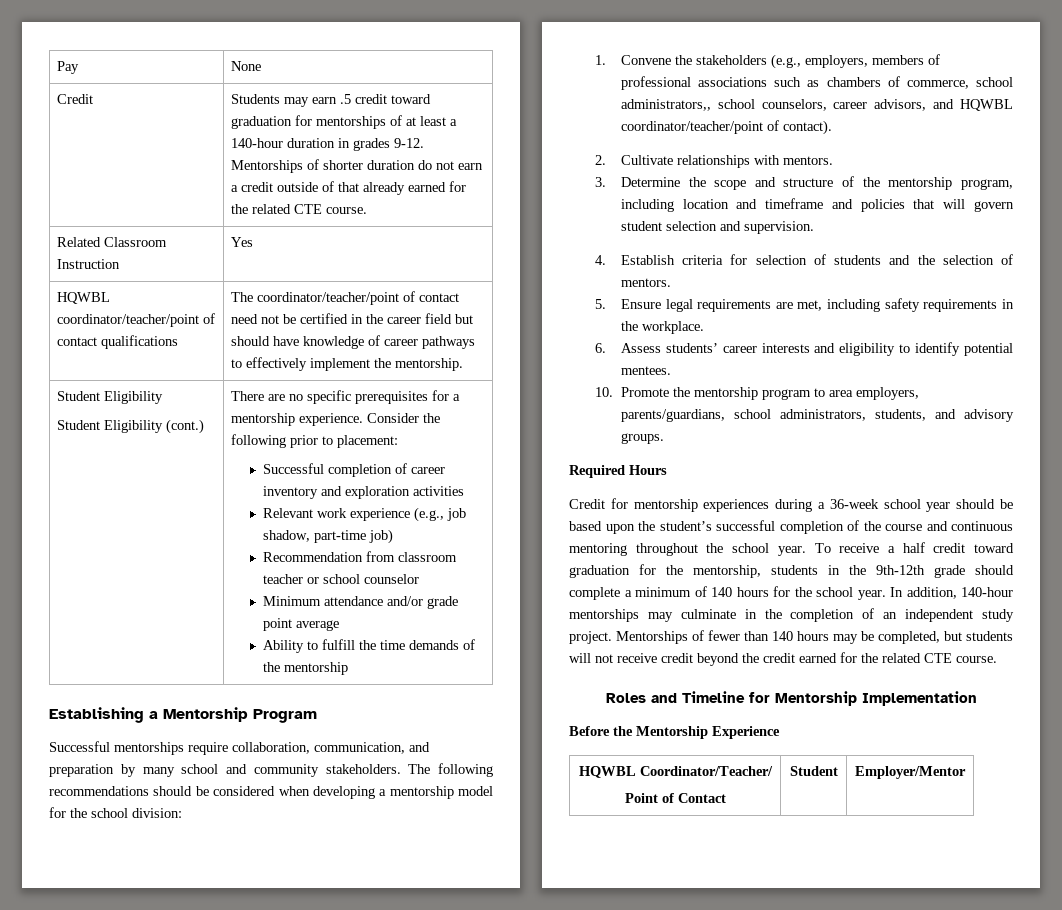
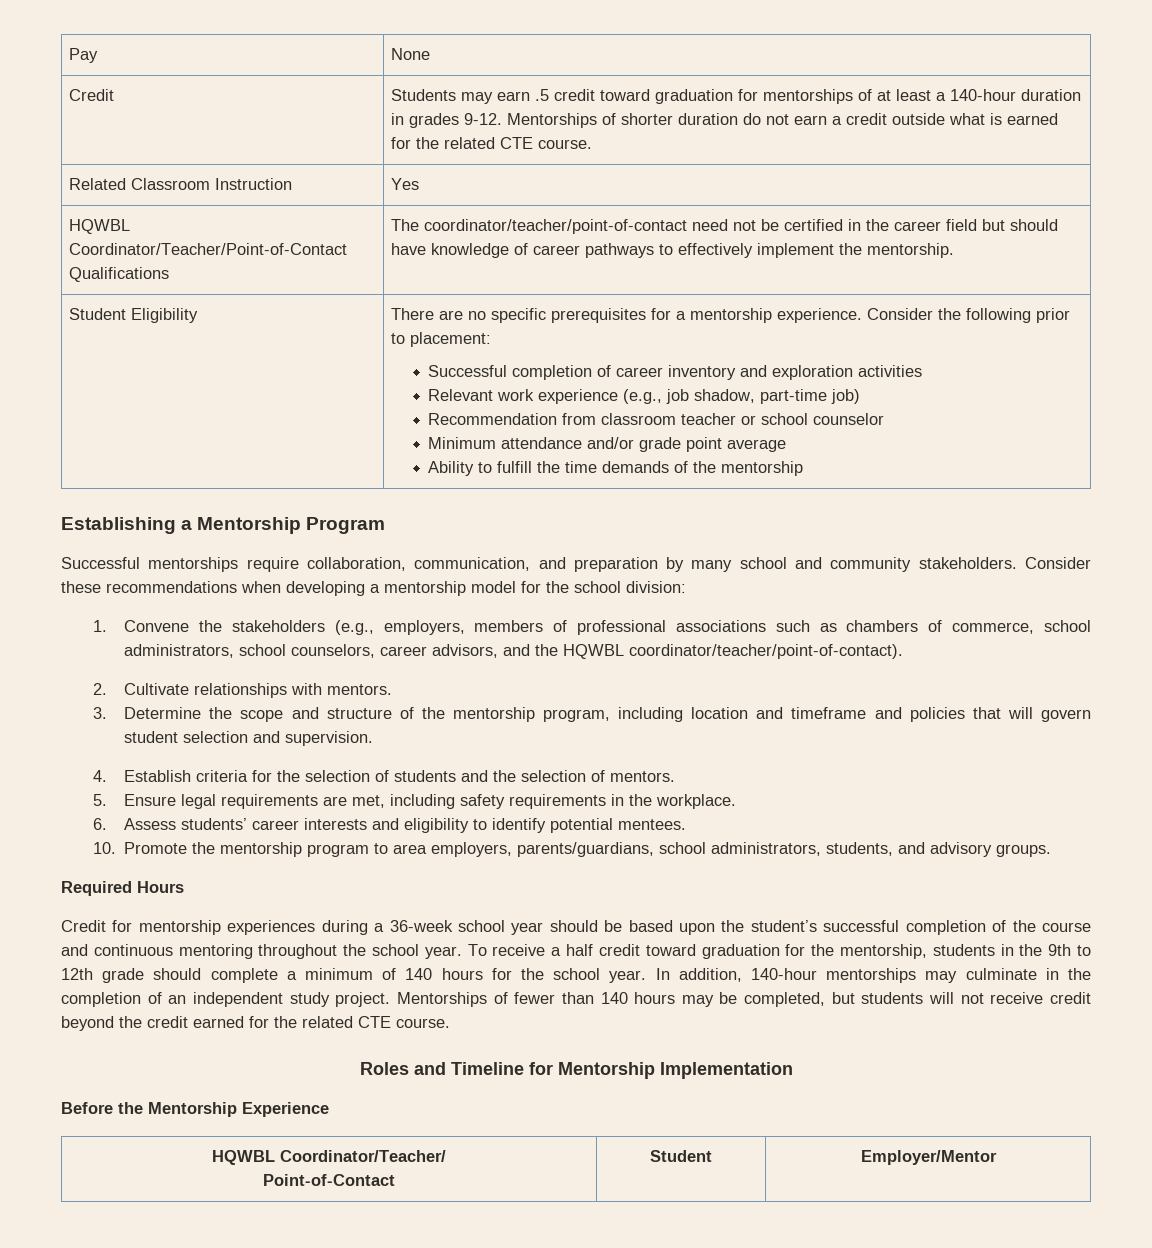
- Credit | Students may earn .5 credit toward graduation for mentorships of at least a 140-hour duration in grades 9-12. Mentorships of shorter duration do not earn a credit outside of that already earned for the related CTE course.
+ Credit | Students may earn .5 credit toward graduation for mentorships of at least a 140-hour duration in grades 9-12. Mentorships of shorter duration do not earn a credit outside what is earned for the related CTE course.
- HQWBL coordinator/teacher/point of contact qualifications | The coordinator/teacher/point of contact need not be certified in the career field but should have knowledge of career pathways to effectively implement the mentorship.
+ HQWBL Coordinator/Teacher/Point-of-Contact Qualifications | The coordinator/teacher/point-of-contact need not be certified in the career field but should have knowledge of career pathways to effectively implement the mentorship.
- Student Eligibility (cont.)
- The following recommendations should be considered when developing a mentorship model for the school division:
+ Consider these recommendations when developing a mentorship model for the school division:
- 1. Convene the stakeholders (e.g., employers, members of professional associations such as chambers of commerce, school administrators,, school counselors, career advisors, and HQWBL coordinator/teacher/point of contact).
+ 1. Convene the stakeholders (e.g., employers, members of professional associations such as chambers of commerce, school administrators, school counselors, career advisors, and the HQWBL coordinator/teacher/point-of-contact).
- 4. Establish criteria for selection of students and the selection of mentors.
+ 4. Establish criteria for the selection of students and the selection of mentors.
- To receive a half credit toward graduation for the mentorship, students in the 9th-12th grade should complete a minimum of 140 hours for the school year.
+ To receive a half credit toward graduation for the mentorship, students in the 9th to 12th grade should complete a minimum of 140 hours for the school year.
  HQWBL Coordinator/Teacher/
- Point of Contact | Student | Employer/Mentor
+ Point-of-Contact | Student | Employer/Mentor

